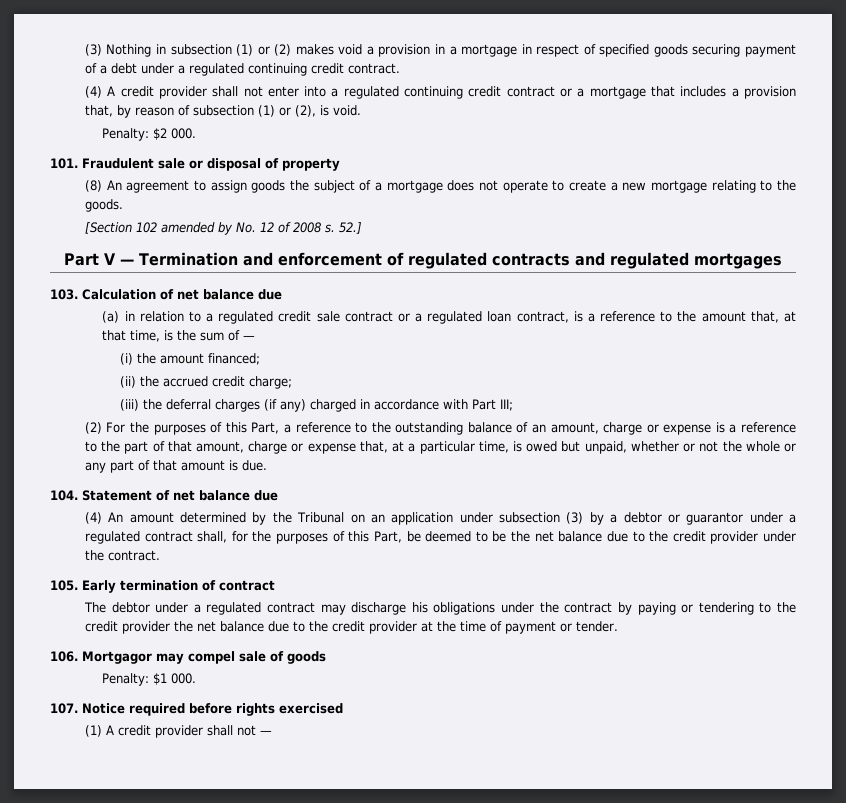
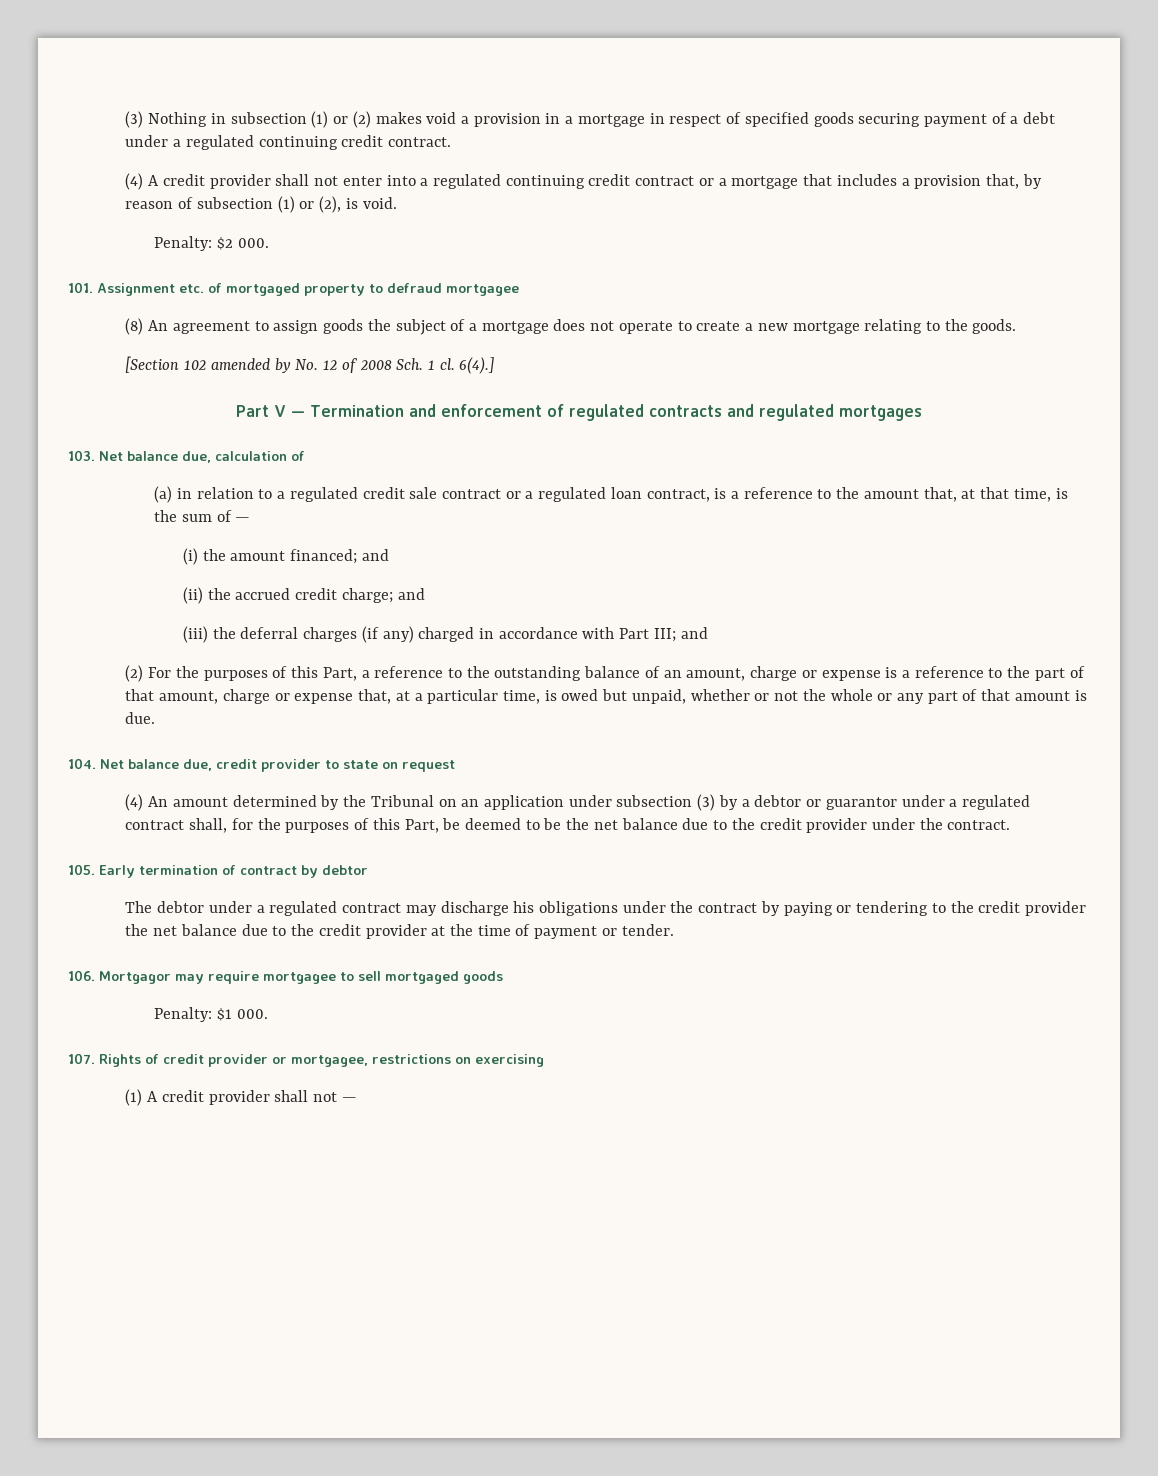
- 101. Fraudulent sale or disposal of property
+ 101. Assignment etc. of mortgaged property to defraud mortgagee
- [Section 102 amended by No. 12 of 2008 s. 52.]
+ [Section 102 amended by No. 12 of 2008 Sch. 1 cl. 6(4).]
- 103. Calculation of net balance due
+ 103. Net balance due, calculation of
- (i) the amount financed;
+ (i) the amount financed; and
- (ii) the accrued credit charge;
+ (ii) the accrued credit charge; and
- (iii) the deferral charges (if any) charged in accordance with Part III;
+ (iii) the deferral charges (if any) charged in accordance with Part III; and
- 104. Statement of net balance due
+ 104. Net balance due, credit provider to state on request
- 105. Early termination of contract
+ 105. Early termination of contract by debtor
- 106. Mortgagor may compel sale of goods
+ 106. Mortgagor may require mortgagee to sell mortgaged goods
- 107. Notice required before rights exercised
+ 107. Rights of credit provider or mortgagee, restrictions on exercising

